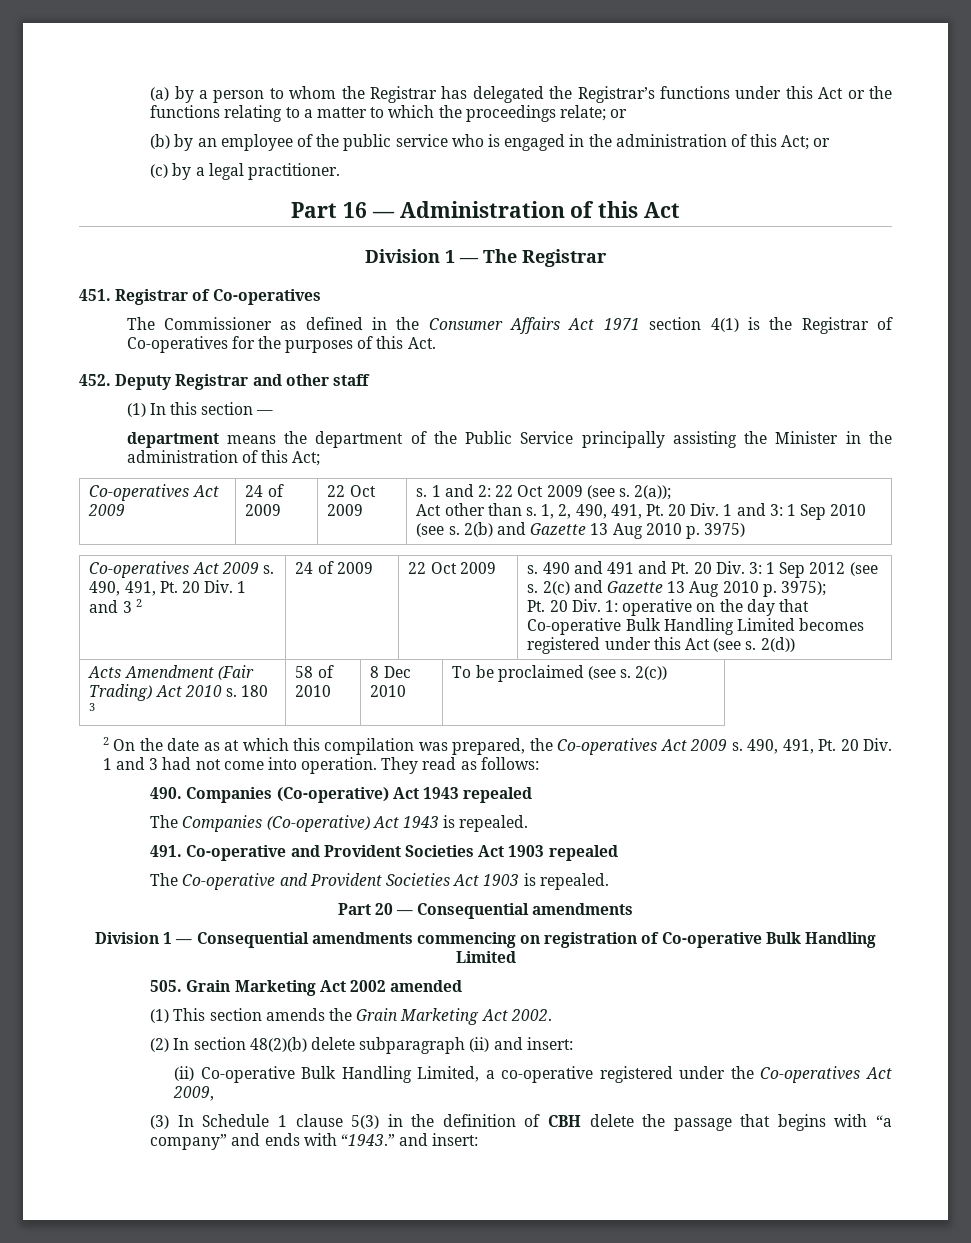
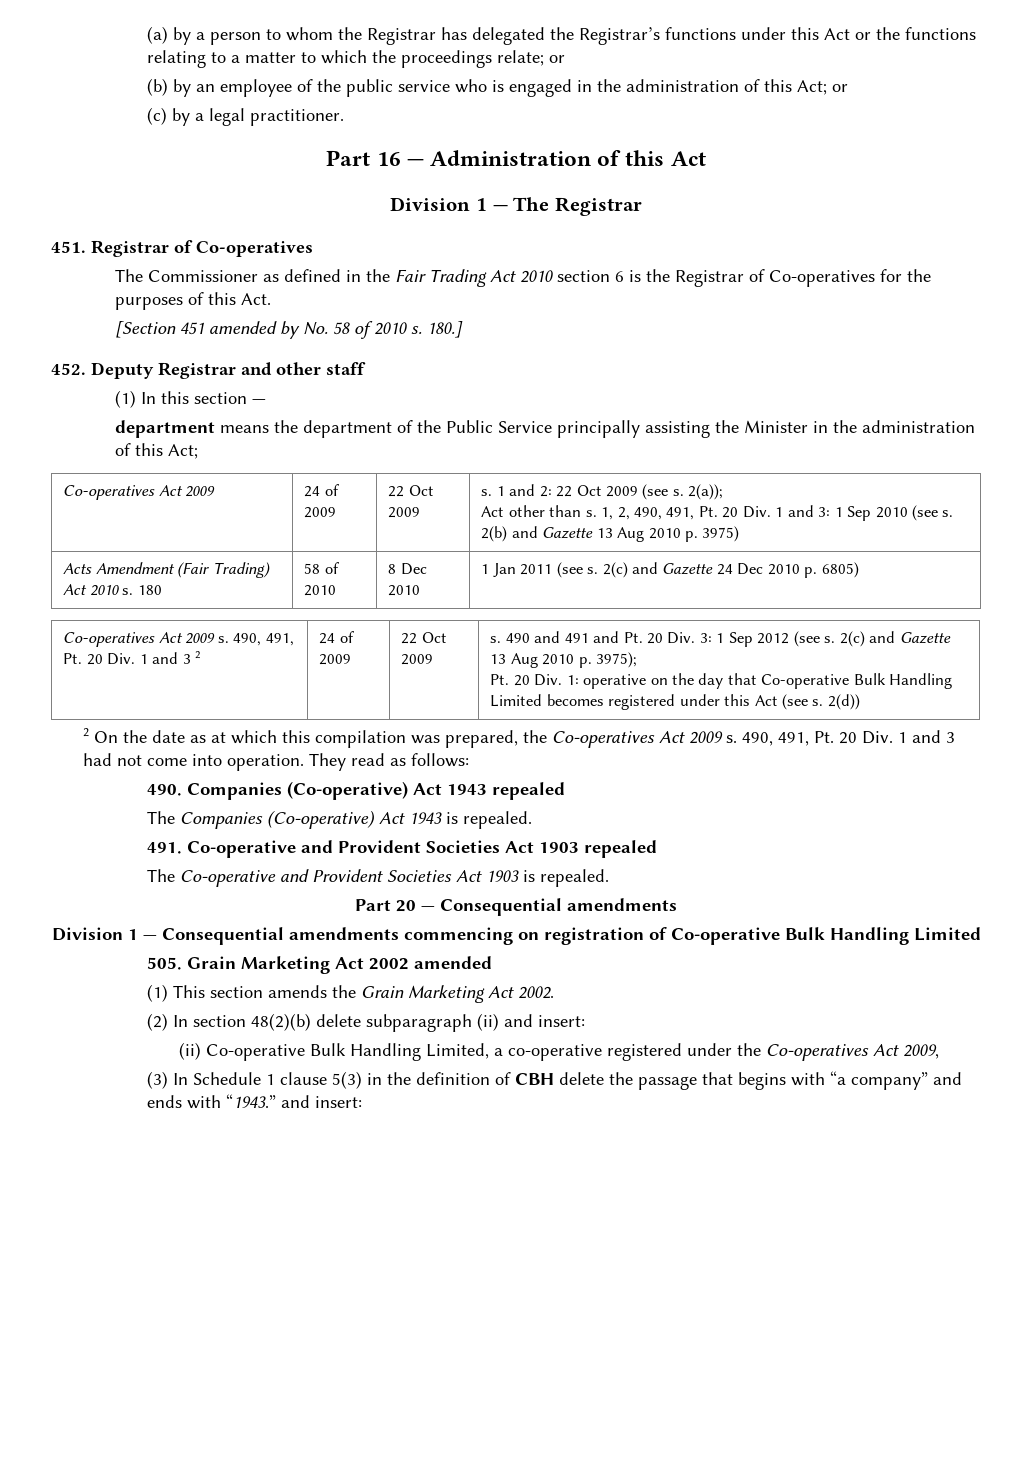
- The Commissioner as defined in the Consumer Affairs Act 1971 section 4(1) is the Registrar of Co-operatives for the purposes of this Act.
+ The Commissioner as defined in the Fair Trading Act 2010 section 6 is the Registrar of Co-operatives for the purposes of this Act.
+ [Section 451 amended by No. 58 of 2010 s. 180.]
+ Acts Amendment (Fair Trading) Act 2010 s. 180 | 58 of 2010 | 8 Dec 2010 | 1 Jan 2011 (see s. 2(c) and Gazette 24 Dec 2010 p. 6805)
- Acts Amendment (Fair Trading) Act 2010 s. 180 3 | 58 of 2010 | 8 Dec 2010 | To be proclaimed (see s. 2(c))

